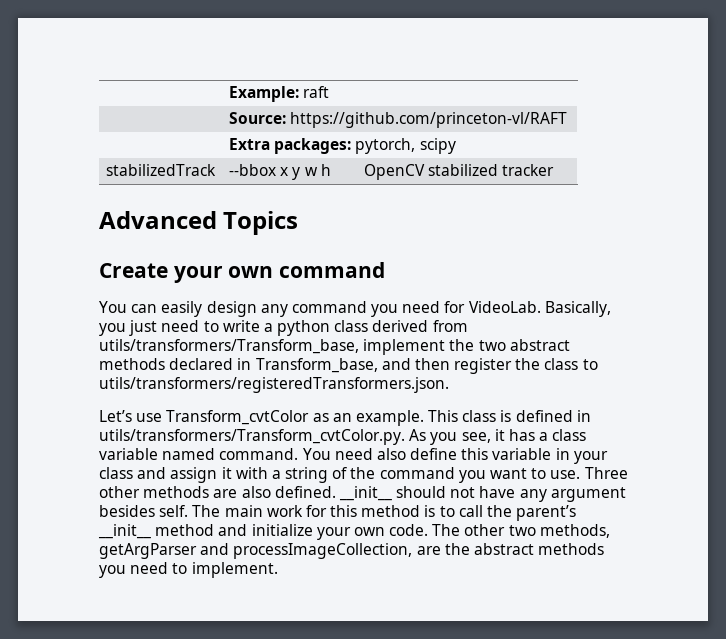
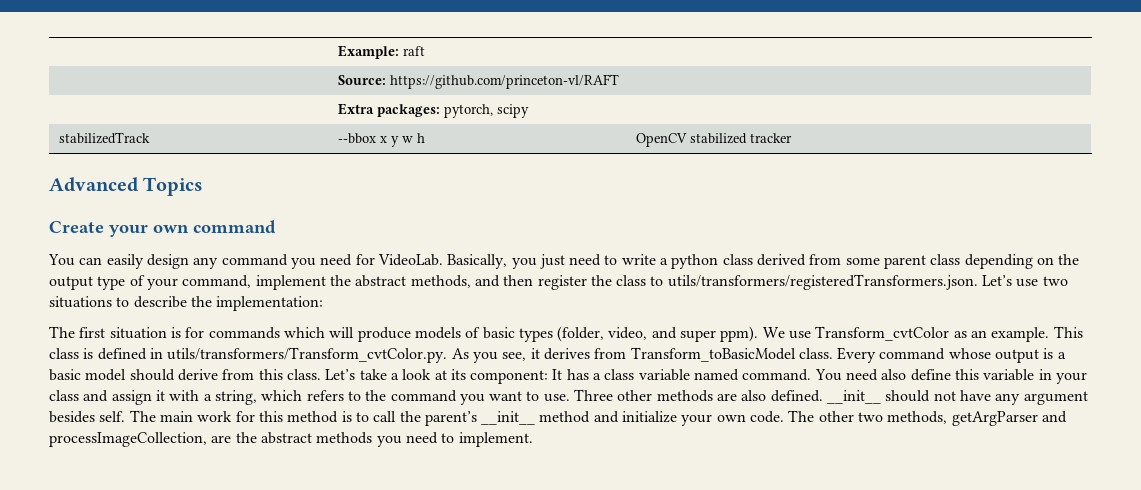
- Basically, you just need to write a python class derived from utils/transformers/Transform_base, implement the two abstract methods declared in Transform_base, and then register the class to utils/transformers/registeredTransformers.json.
- Let’s use Transform_cvtColor as an example.
+ Basically, you just need to write a python class derived from some parent class depending on the output type of your command, implement the abstract methods, and then register the class to utils/transformers/registeredTransformers.json. Let’s use two situations to describe the implementation:
+ The first situation is for commands which will produce models of basic types (folder, video, and super ppm). We use Transform_cvtColor as an example.
- This class is defined in utils/transformers/Transform_cvtColor.py. As you see, it has a class variable named command.
+ This class is defined in utils/transformers/Transform_cvtColor.py. As you see, it derives from Transform_toBasicModel class. Every command whose output is a basic model should derive from this class. Let’s take a look at its component: It has a class variable named command.
- You need also define this variable in your class and assign it with a string of the command you want to use.
+ You need also define this variable in your class and assign it with a string, which refers to the command you want to use.

